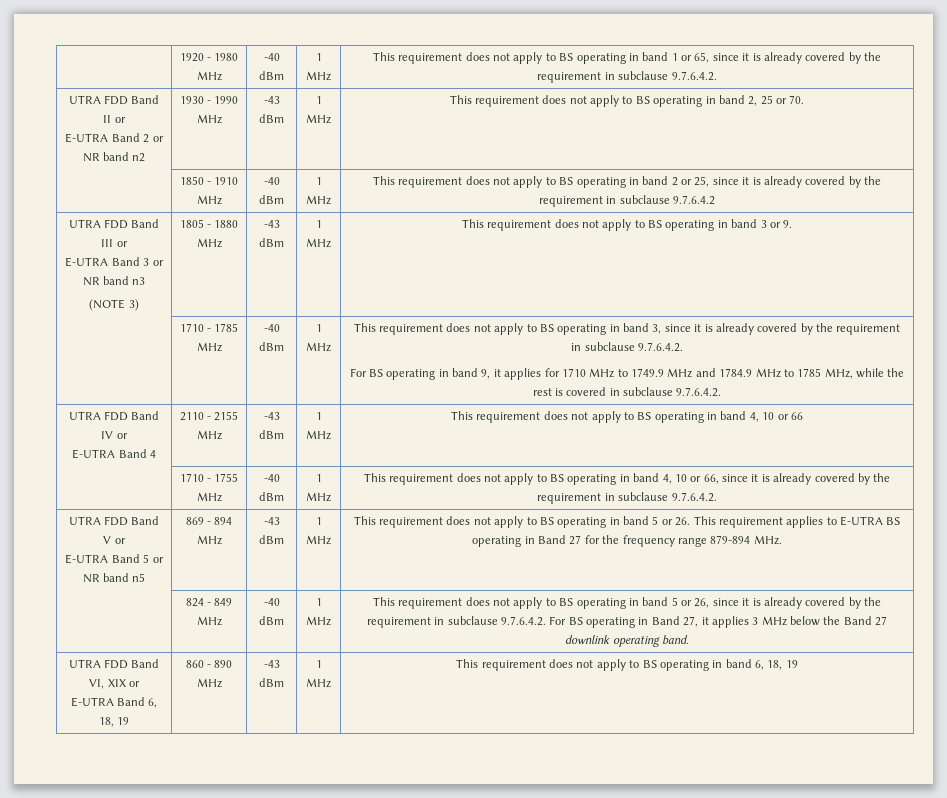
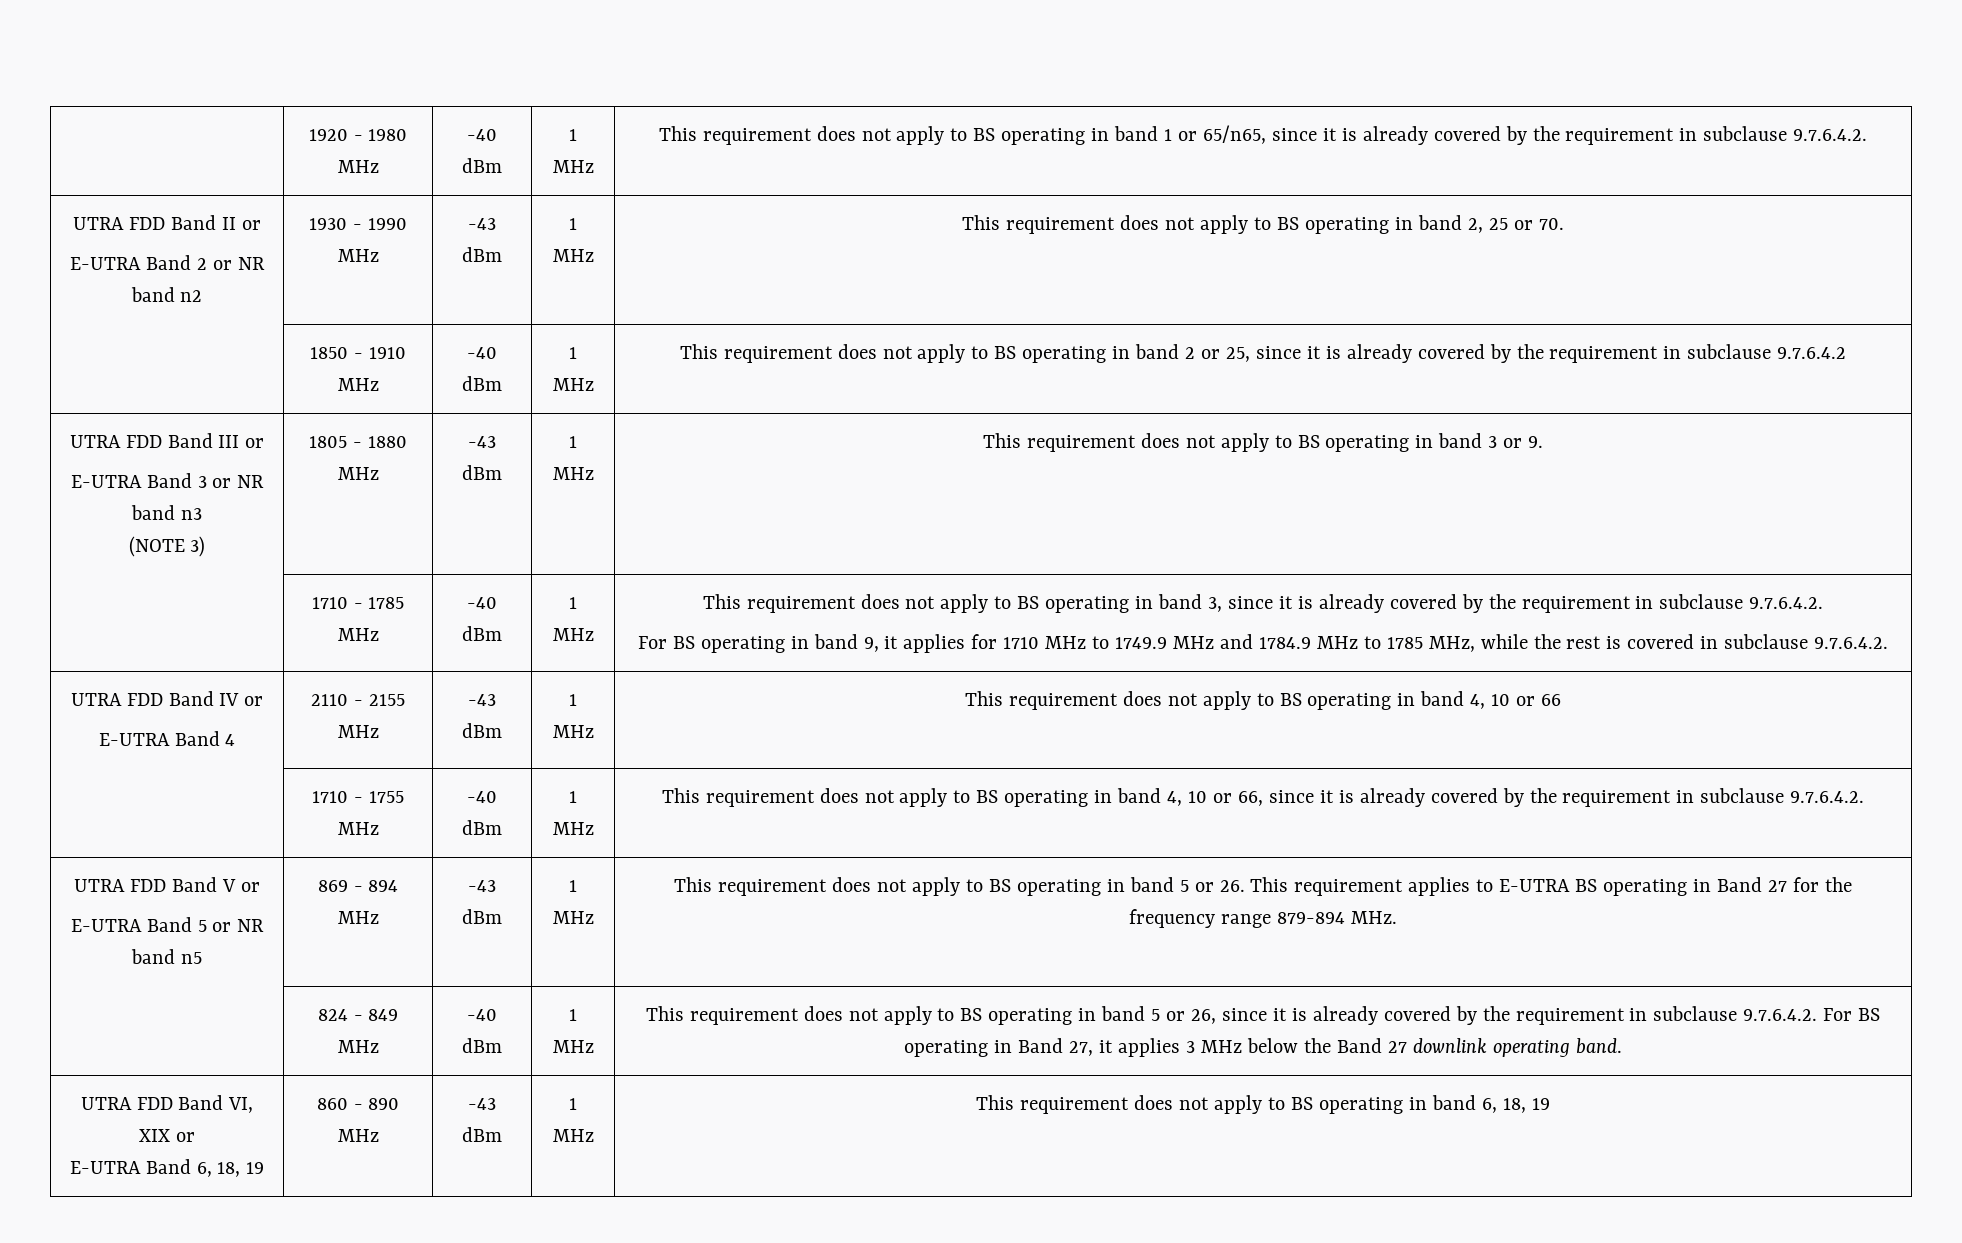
- | 1920 - 1980 MHz | -40 dBm | 1 MHz | This requirement does not apply to BS operating in band 1 or 65, since it is already covered by the requirement in subclause 9.7.6.4.2.
+ | 1920 - 1980 MHz | -40 dBm | 1 MHz | This requirement does not apply to BS operating in band 1 or 65/n65, since it is already covered by the requirement in subclause 9.7.6.4.2.

